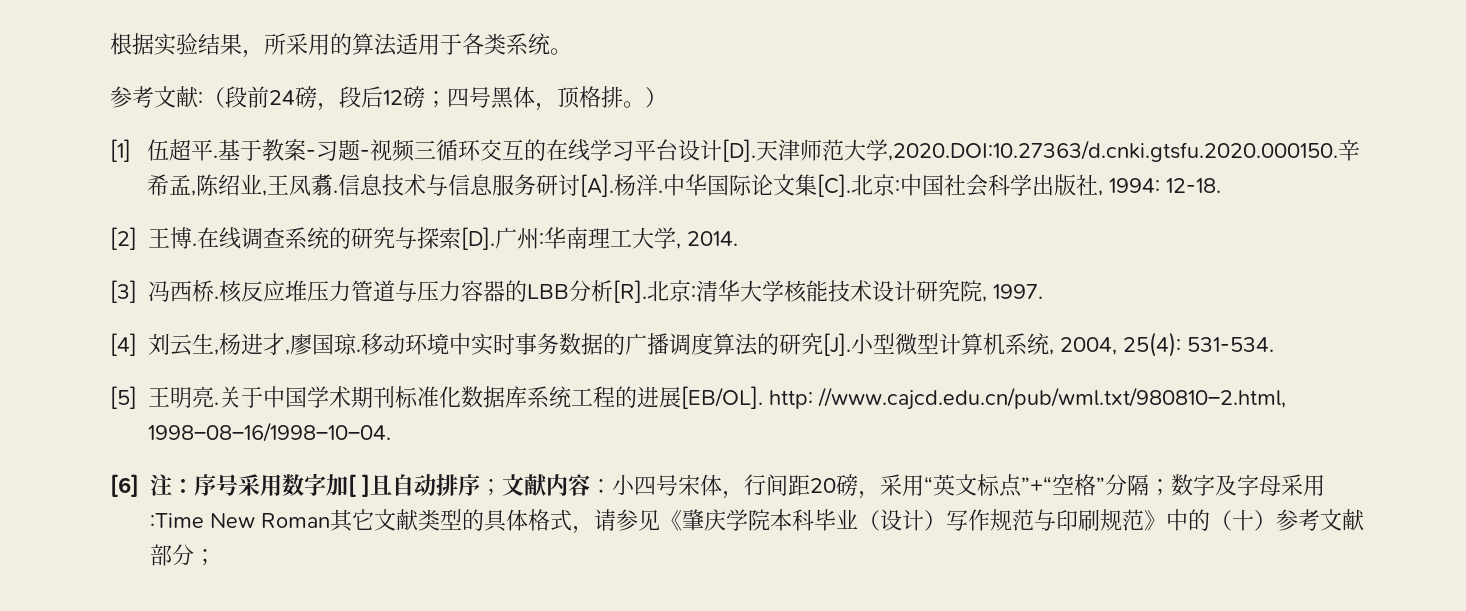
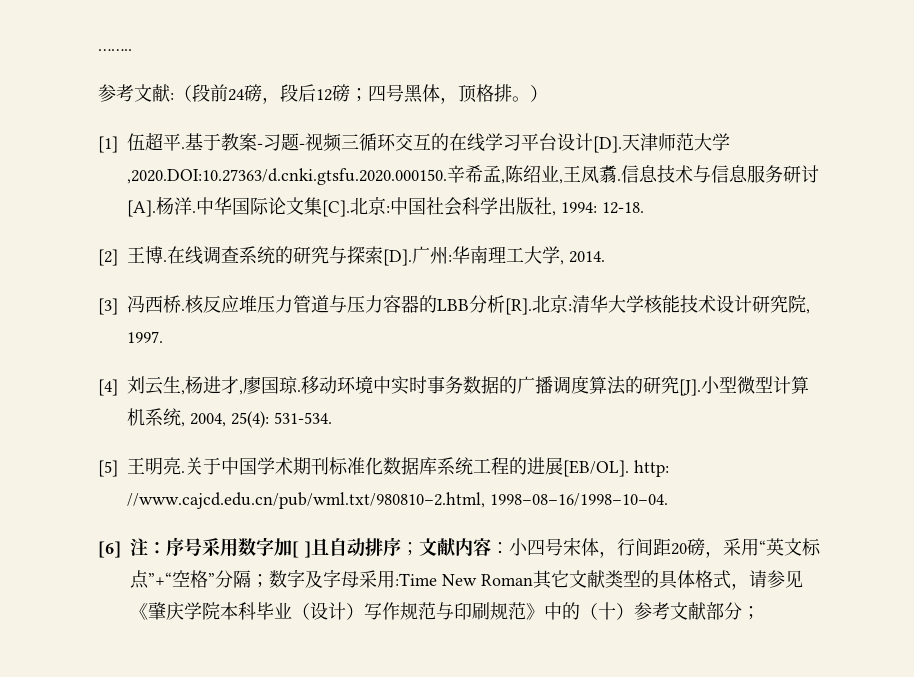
- 根据实验结果，所采用的算法适用于各类系统。
+ ……..

